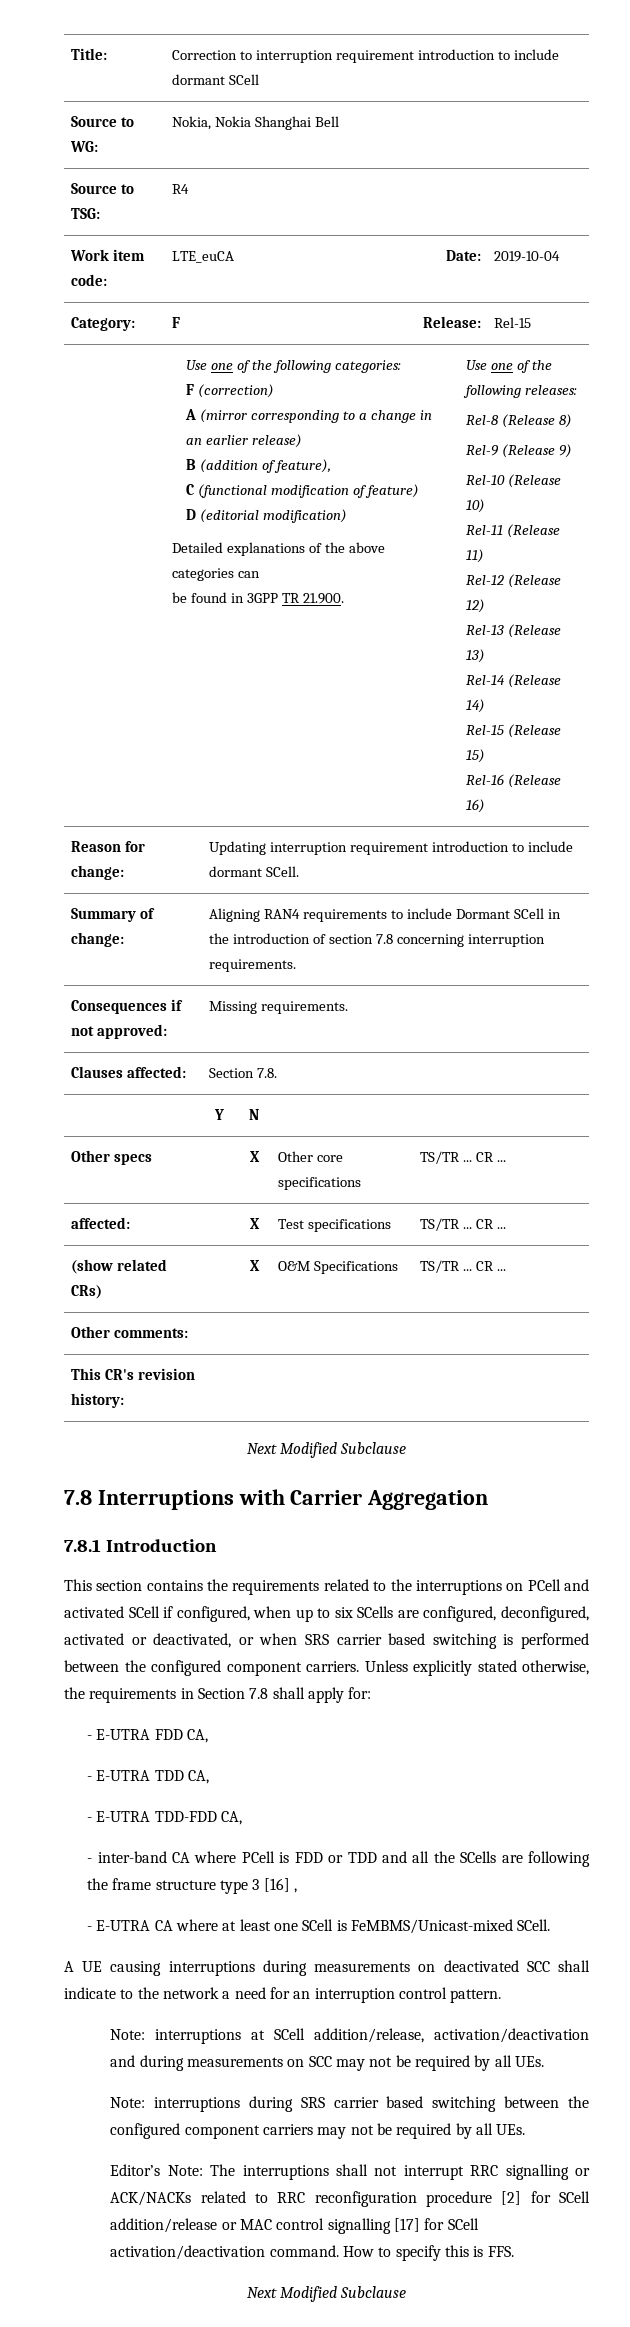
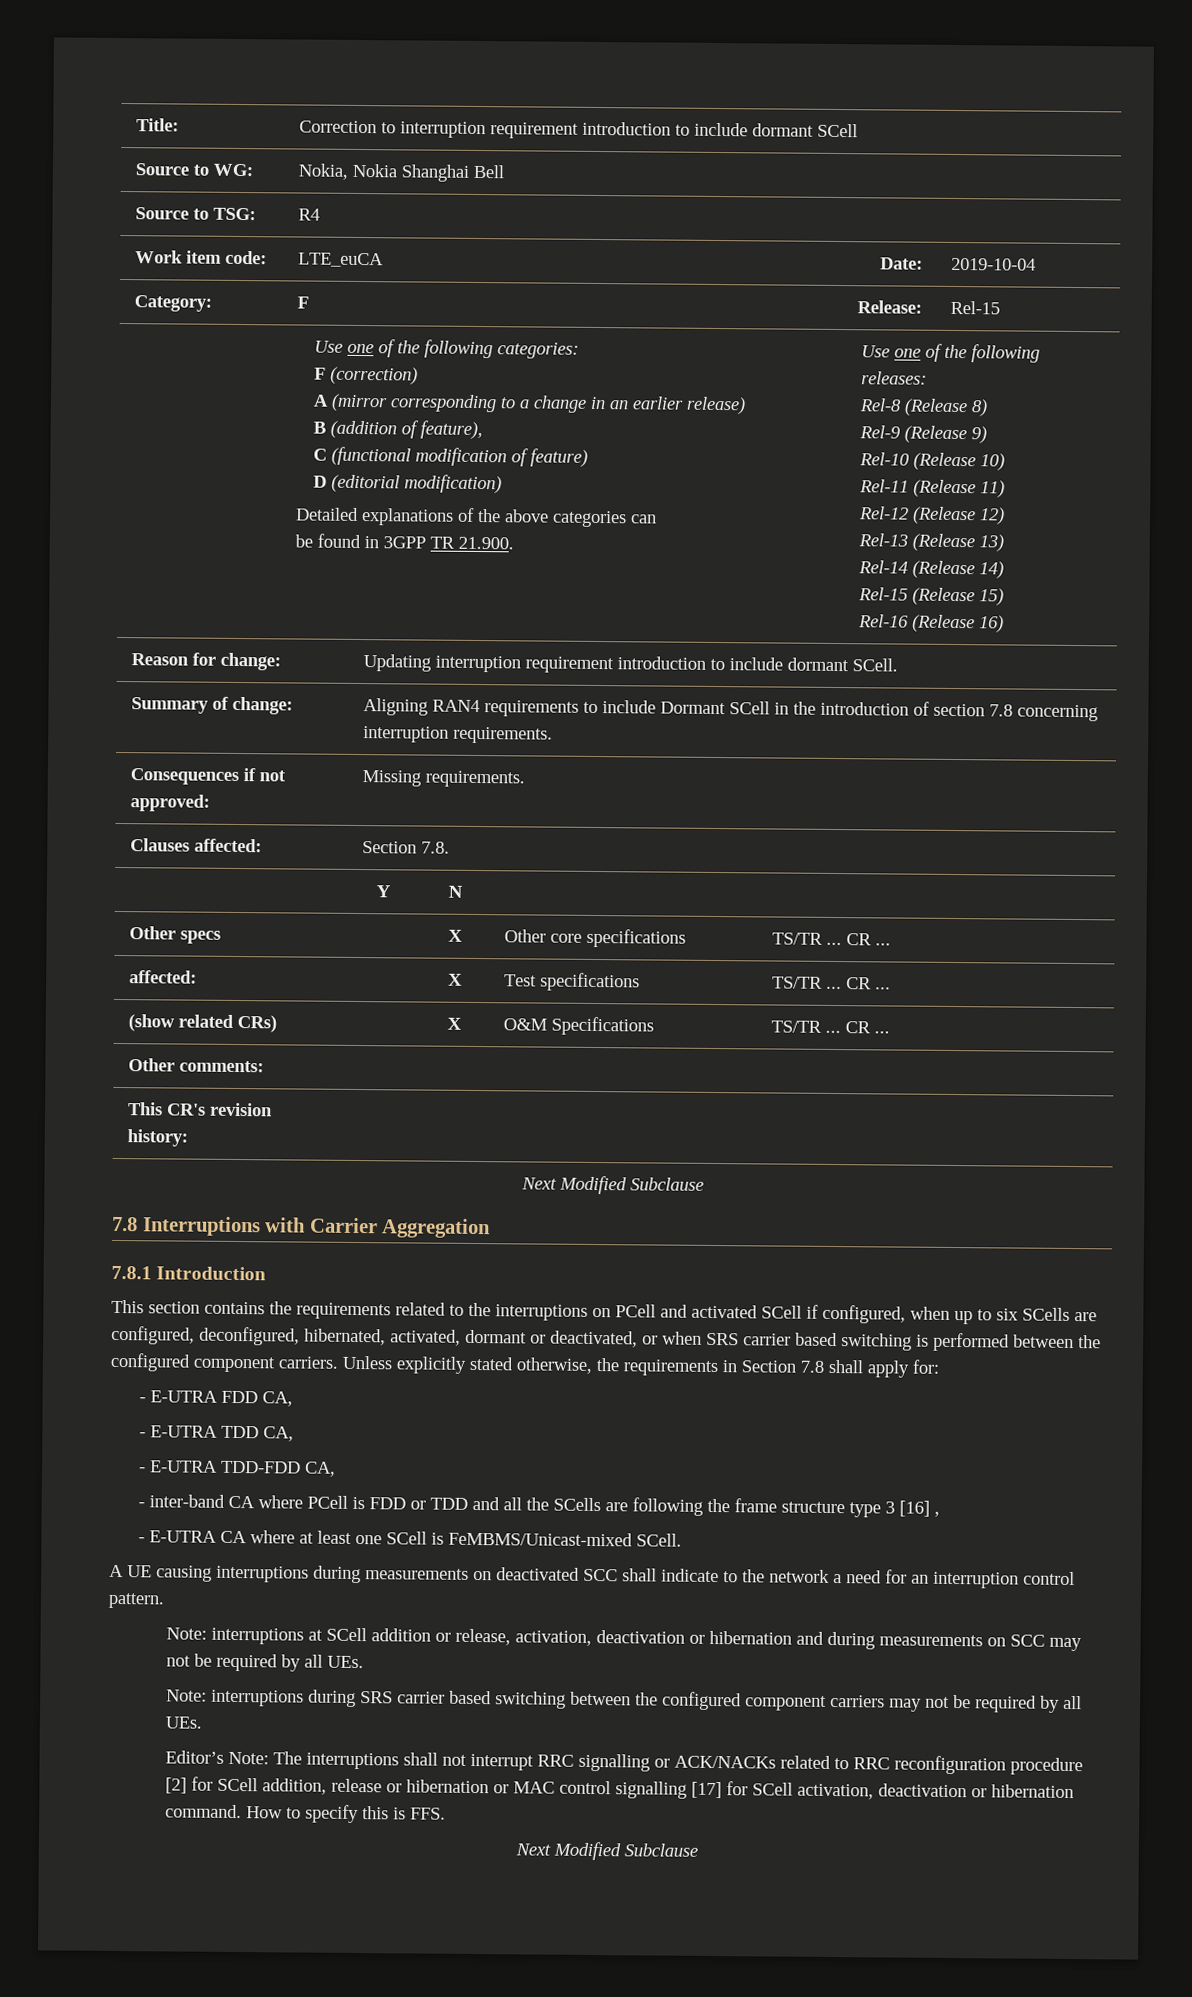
- This section contains the requirements related to the interruptions on PCell and activated SCell if configured, when up to six SCells are configured, deconfigured, activated or deactivated, or when SRS carrier based switching is performed between the configured component carriers.
+ This section contains the requirements related to the interruptions on PCell and activated SCell if configured, when up to six SCells are configured, deconfigured, hibernated, activated, dormant or deactivated, or when SRS carrier based switching is performed between the configured component carriers.
- Note: interruptions at SCell addition/release, activation/deactivation and during measurements on SCC may not be required by all UEs.
+ Note: interruptions at SCell addition or release, activation, deactivation or hibernation and during measurements on SCC may not be required by all UEs.
- Editor’s Note: The interruptions shall not interrupt RRC signalling or ACK/NACKs related to RRC reconfiguration procedure [2] for SCell addition/release or MAC control signalling [17] for SCell activation/deactivation command.
+ Editor’s Note: The interruptions shall not interrupt RRC signalling or ACK/NACKs related to RRC reconfiguration procedure [2] for SCell addition, release or hibernation or MAC control signalling [17] for SCell activation, deactivation or hibernation command.

